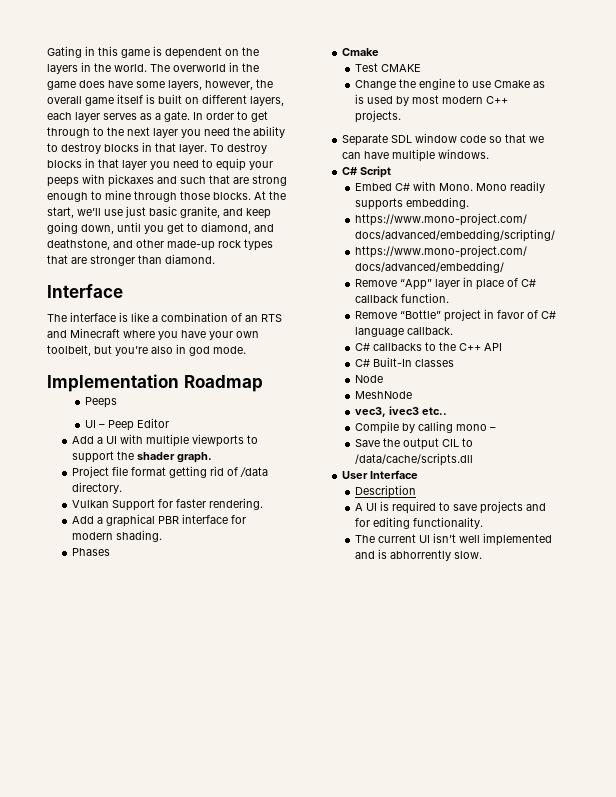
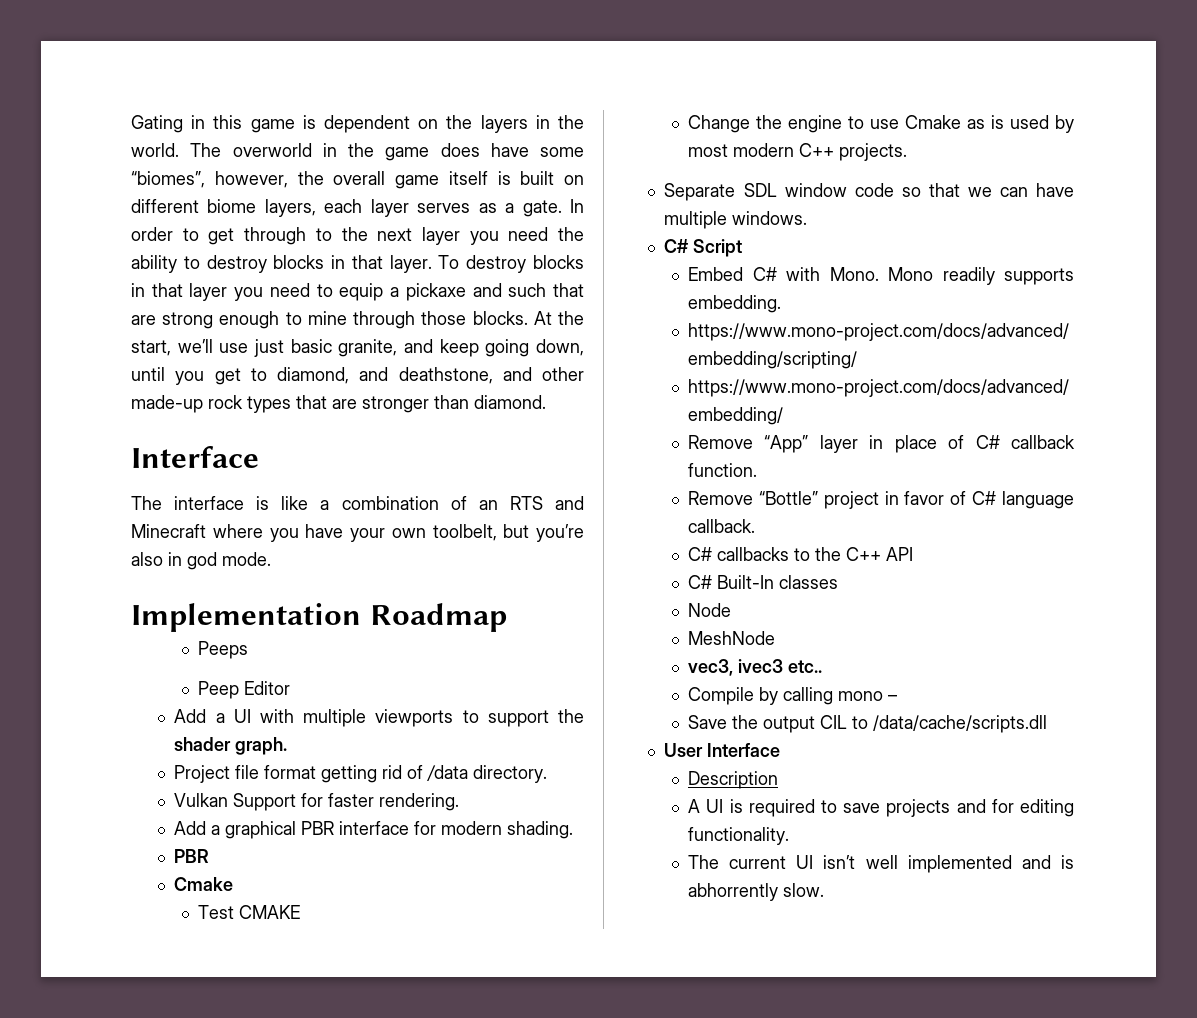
- The overworld in the game does have some layers, however, the overall game itself is built on different layers, each layer serves as a gate.
+ The overworld in the game does have some “biomes”, however, the overall game itself is built on different biome layers, each layer serves as a gate.
- To destroy blocks in that layer you need to equip your peeps with pickaxes and such that are strong enough to mine through those blocks.
+ To destroy blocks in that layer you need to equip a pickaxe and such that are strong enough to mine through those blocks.
- UI – Peep Editor
+ Peep Editor
  Add a graphical PBR interface for modern shading.
- Phases
+ PBR

